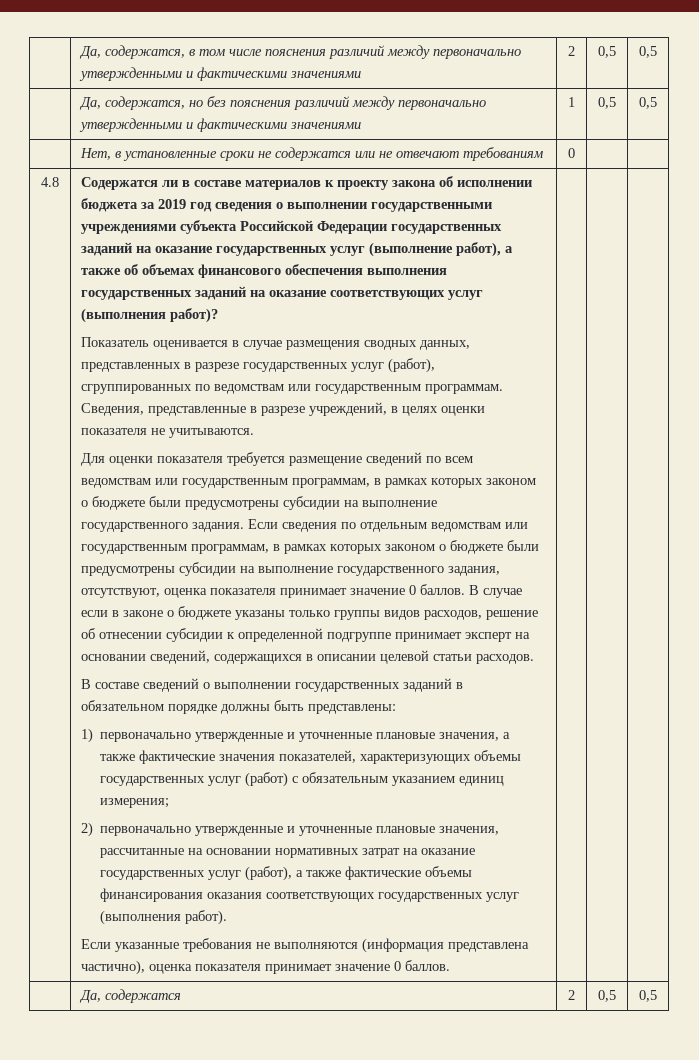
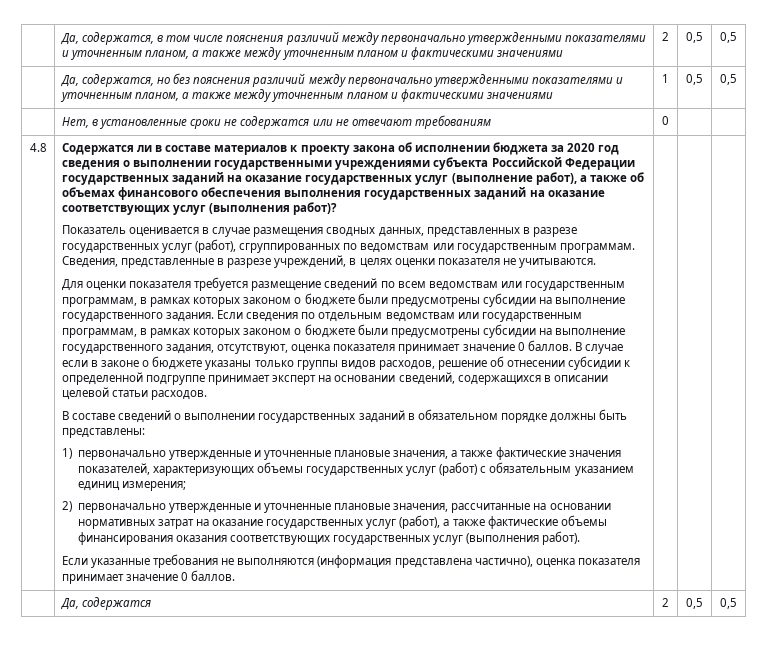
- | Да, содержатся, в том числе пояснения различий между первоначально утвержденными и фактическими значениями | 2 | 0,5 | 0,5
+ | Да, содержатся, в том числе пояснения различий между первоначально утвержденными показателями и уточненным планом, а также между уточненным планом и фактическими значениями | 2 | 0,5 | 0,5
- | Да, содержатся, но без пояснения различий между первоначально утвержденными и фактическими значениями | 1 | 0,5 | 0,5
+ | Да, содержатся, но без пояснения различий между первоначально утвержденными показателями и уточненным планом, а также между уточненным планом и фактическими значениями | 1 | 0,5 | 0,5
- Содержатся ли в составе материалов к проекту закона об исполнении бюджета за 2019 год сведения о выполнении государственными учреждениями субъекта Российской Федерации государственных заданий на оказание государственных услуг (выполнение работ), а также об объемах финансового обеспечения выполнения государственных заданий на оказание соответствующих услуг (выполнения работ)?
+ Содержатся ли в составе материалов к проекту закона об исполнении бюджета за 2020 год сведения о выполнении государственными учреждениями субъекта Российской Федерации государственных заданий на оказание государственных услуг (выполнение работ), а также об объемах финансового обеспечения выполнения государственных заданий на оказание соответствующих услуг (выполнения работ)?

